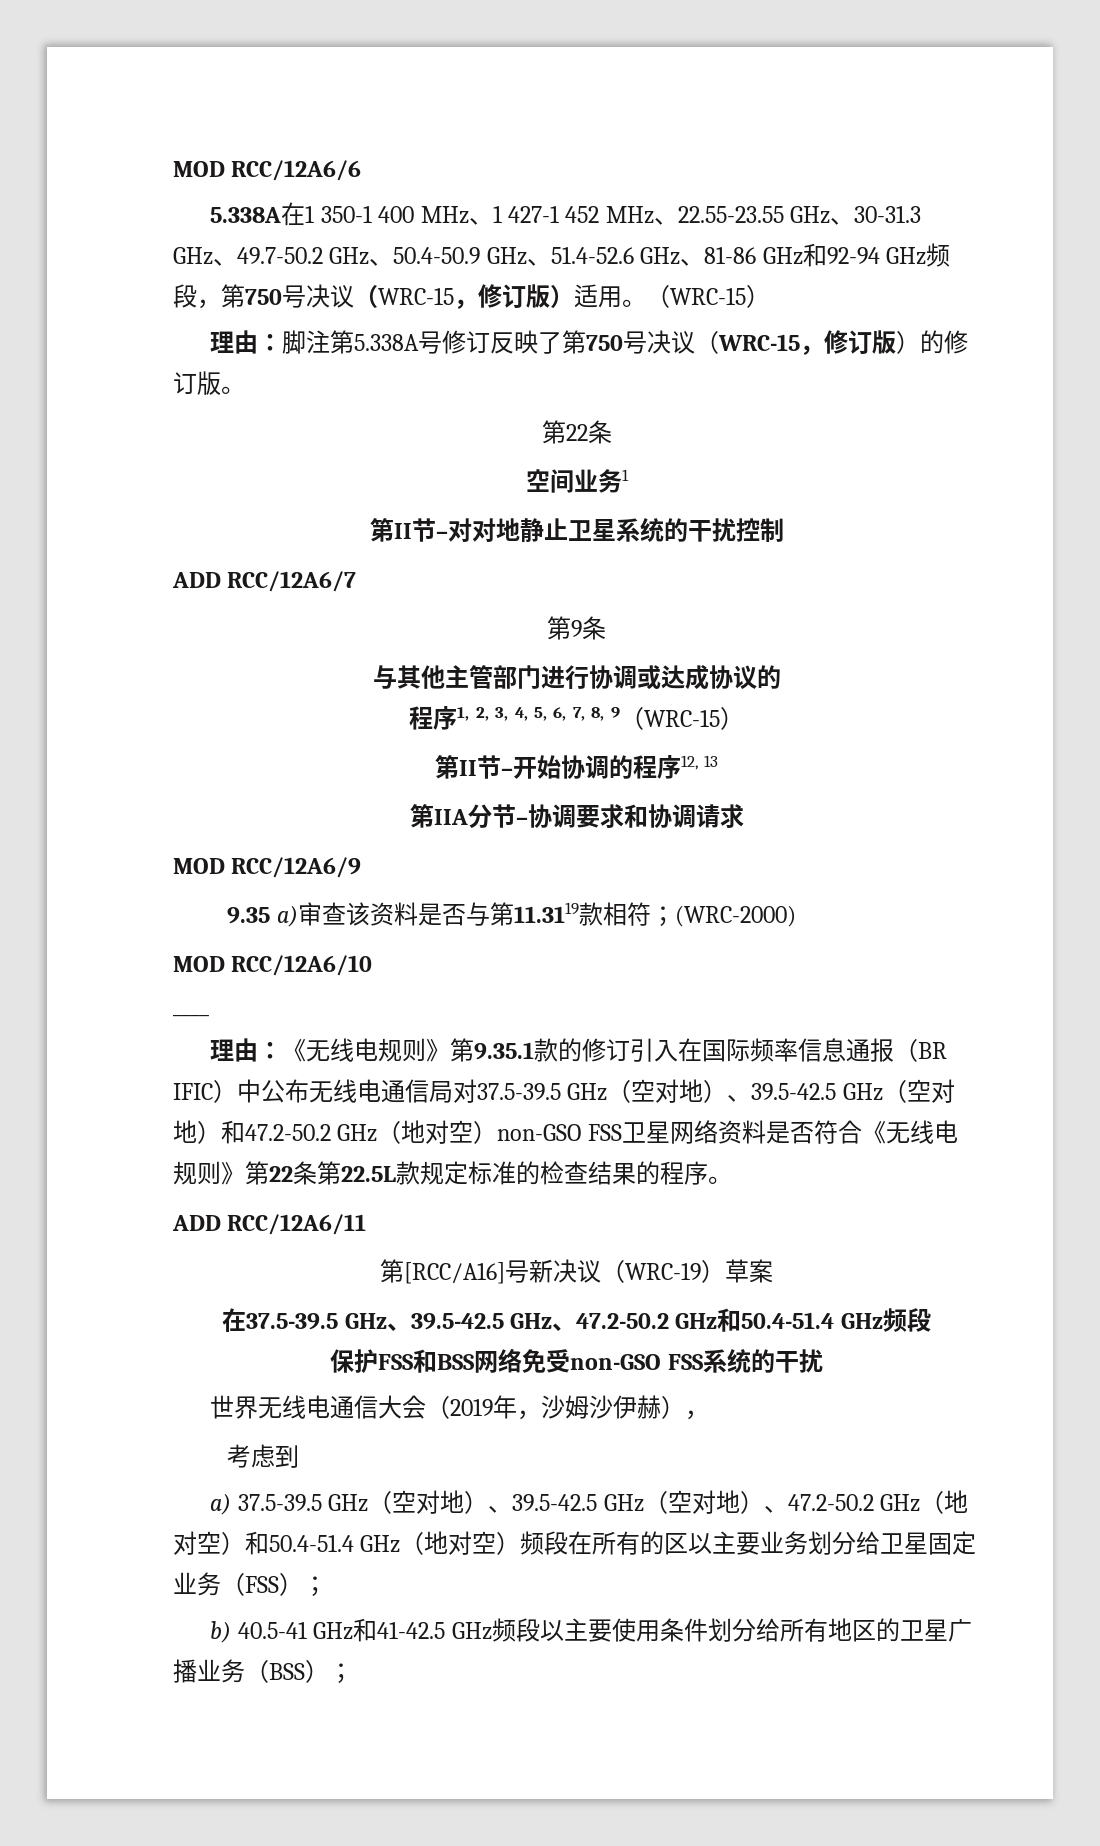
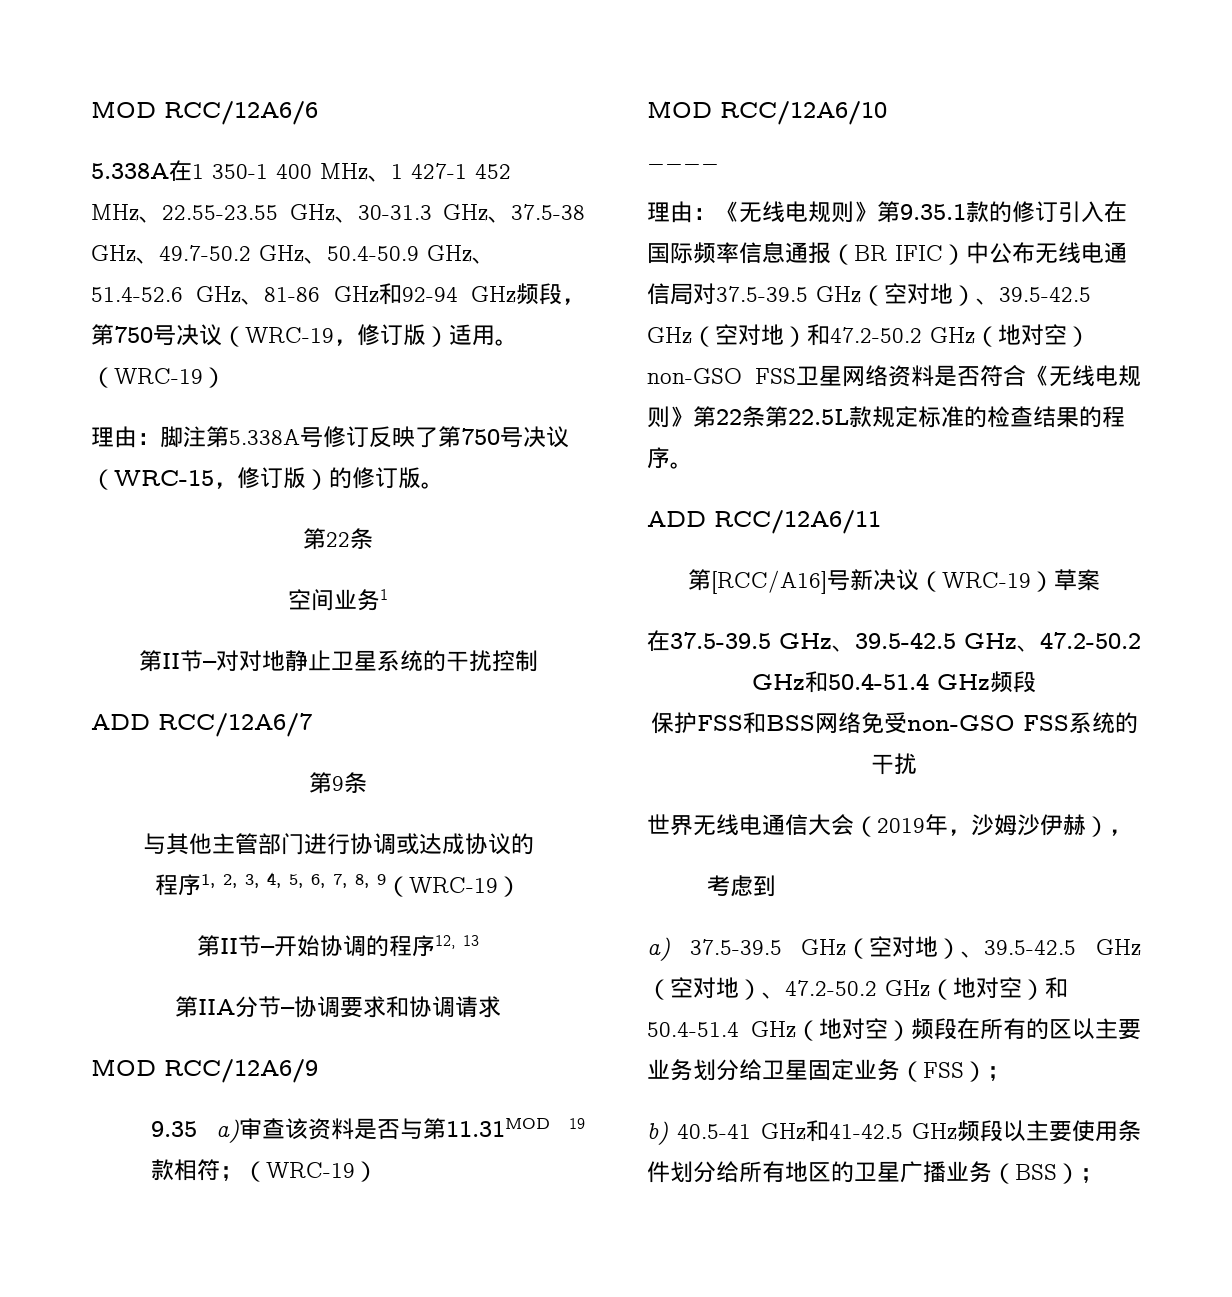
- 5.338A在1 350-1 400 MHz、1 427-1 452 MHz、22.55-23.55 GHz、30-31.3 GHz、49.7-50.2 GHz、50.4-50.9 GHz、51.4-52.6 GHz、81-86 GHz和92-94 GHz频段，第750号决议（WRC-15，修订版）适用。（WRC-15）
+ 5.338A在1 350-1 400 MHz、1 427-1 452 MHz、22.55-23.55 GHz、30-31.3 GHz、37.5-38 GHz、49.7-50.2 GHz、50.4-50.9 GHz、51.4-52.6 GHz、81-86 GHz和92-94 GHz频段，第750号决议（WRC-19，修订版）适用。（WRC-19）
- 程序1, 2, 3, 4, 5, 6, 7, 8, 9（WRC-15）
+ 程序1, 2, 3, 4, 5, 6, 7, 8, 9（WRC-19）
- 9.35 a)审查该资料是否与第11.3119款相符；(WRC-2000)
+ 9.35 a)审查该资料是否与第11.31MOD 19款相符；（WRC-19）

